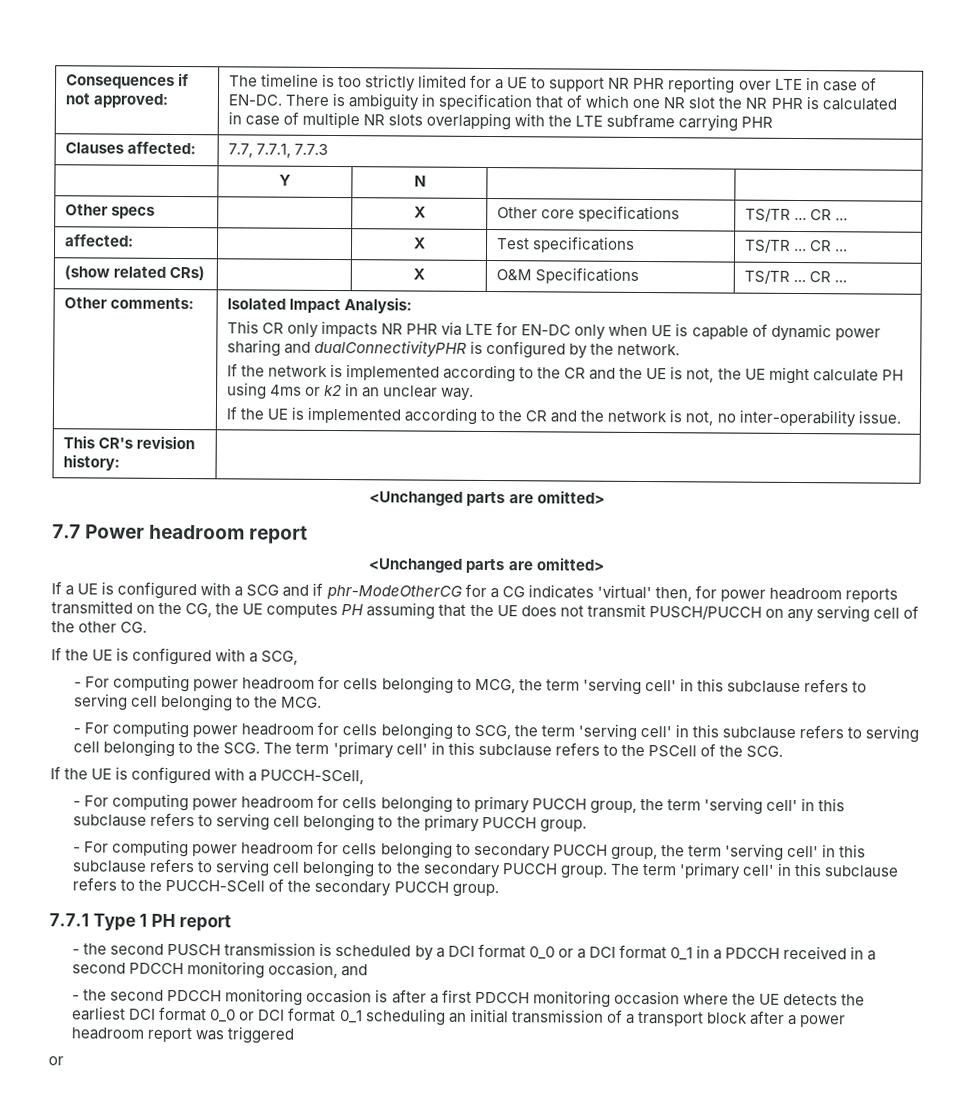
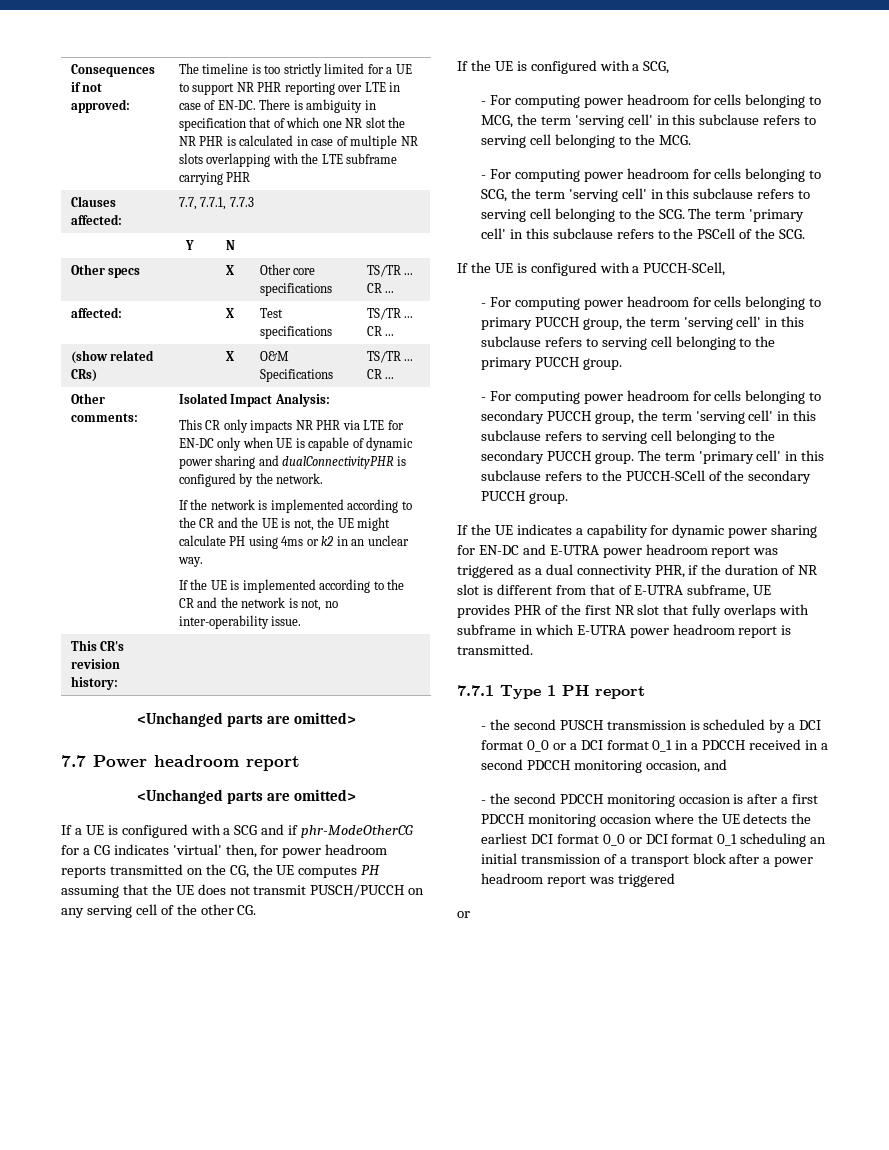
+ If the UE indicates a capability for dynamic power sharing for EN-DC and E-UTRA power headroom report was triggered as a dual connectivity PHR, if the duration of NR slot is different from that of E-UTRA subframe, UE provides PHR of the first NR slot that fully overlaps with subframe in which E-UTRA power headroom report is transmitted.

